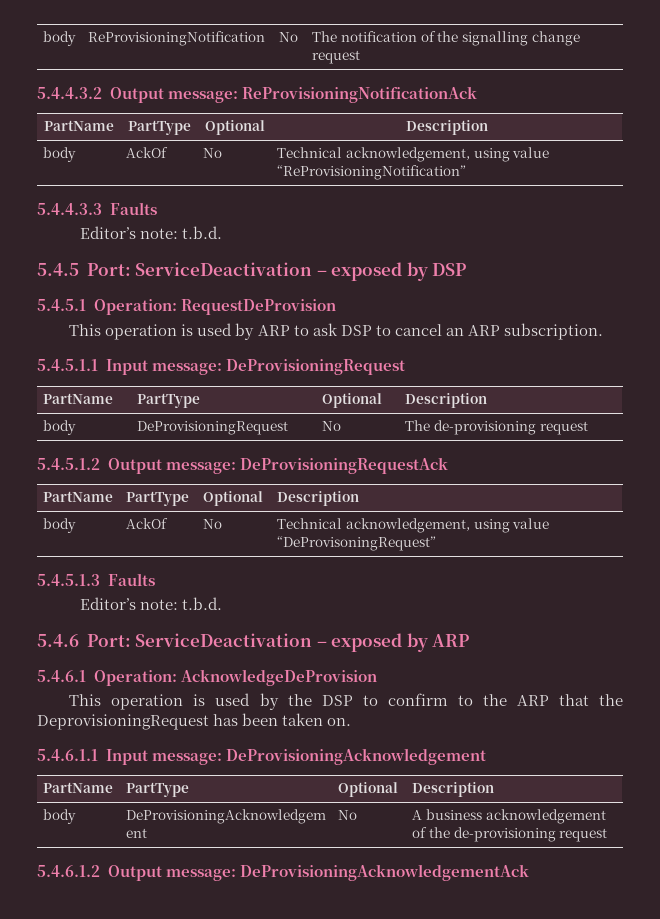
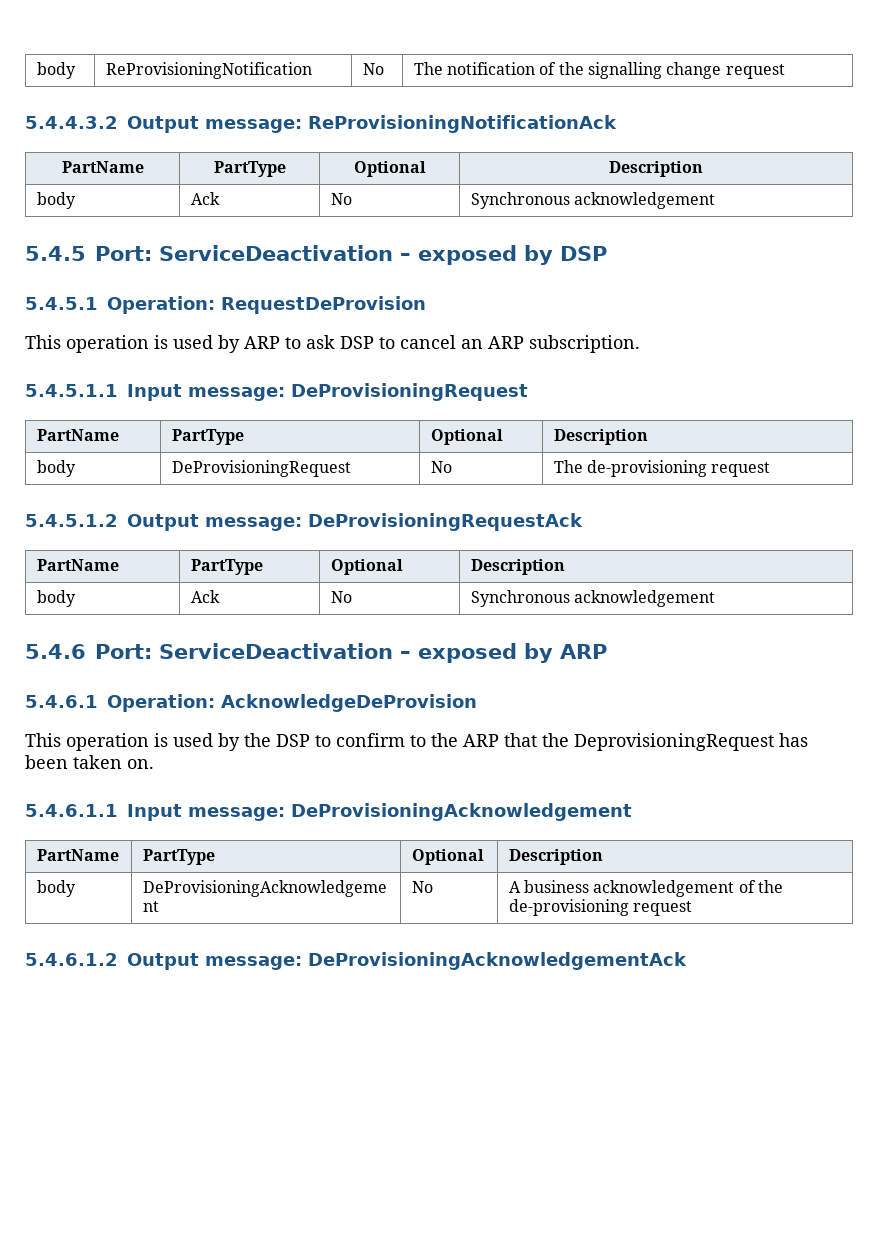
  5.4.4.3.2 Output message: ReProvisioningNotificationAck
  PartName | PartType | Optional | Description
- body | AckOf | No | Technical acknowledgement, using value “ReProvisioningNotification”
- 5.4.4.3.3 Faults
- Editor’s note: t.b.d.
+ body | Ack | No | Synchronous acknowledgement
  5.4.5.1.2 Output message: DeProvisioningRequestAck
  PartName | PartType | Optional | Description
- body | AckOf | No | Technical acknowledgement, using value “DeProvisoningRequest”
- 5.4.5.1.3 Faults
- Editor’s note: t.b.d.
+ body | Ack | No | Synchronous acknowledgement

